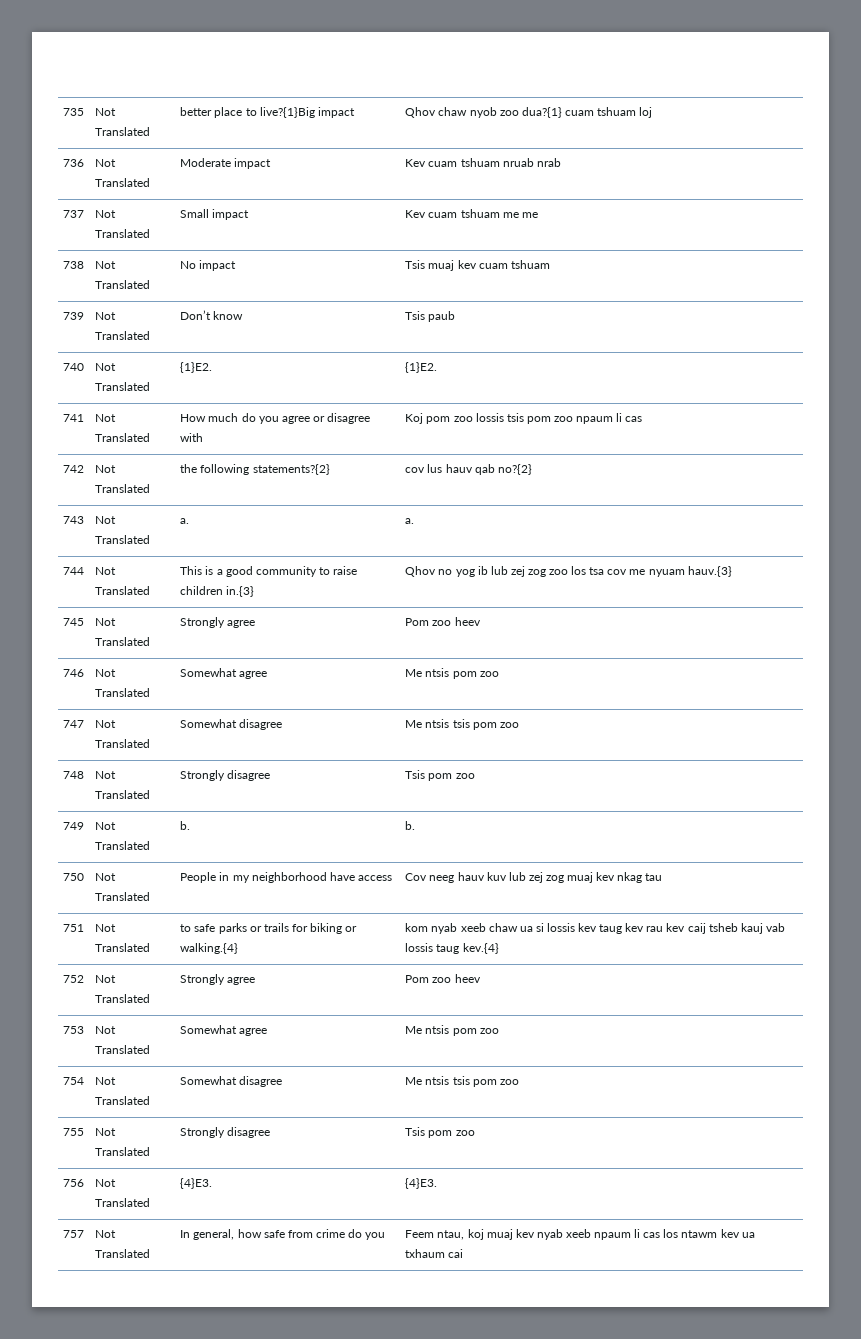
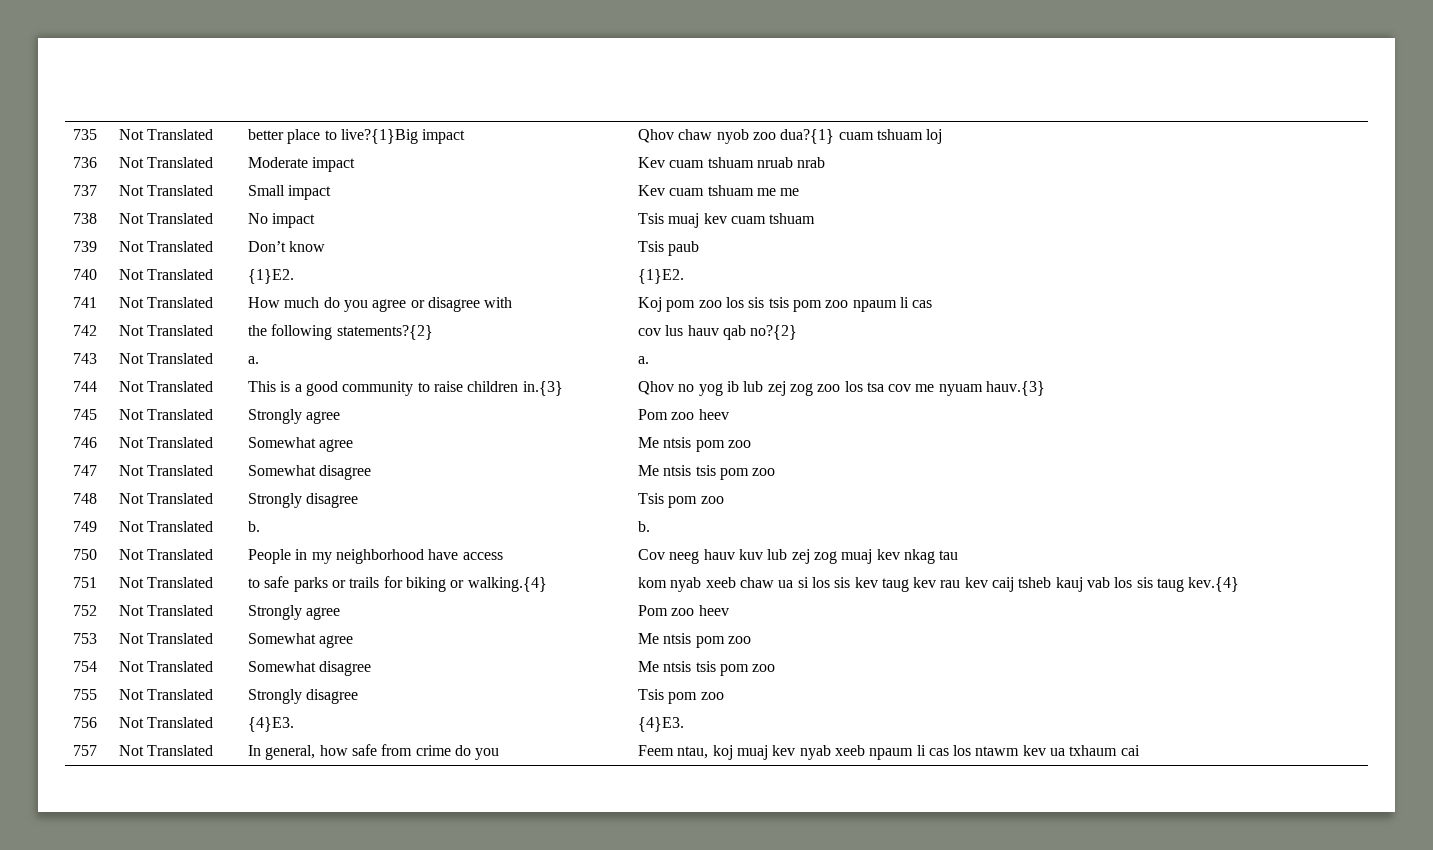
- 741 | Not Translated | How much do you agree or disagree with | Koj pom zoo lossis tsis pom zoo npaum li cas
+ 741 | Not Translated | How much do you agree or disagree with | Koj pom zoo los sis tsis pom zoo npaum li cas
- 751 | Not Translated | to safe parks or trails for biking or walking.{4} | kom nyab xeeb chaw ua si lossis kev taug kev rau kev caij tsheb kauj vab lossis taug kev.{4}
+ 751 | Not Translated | to safe parks or trails for biking or walking.{4} | kom nyab xeeb chaw ua si los sis kev taug kev rau kev caij tsheb kauj vab los sis taug kev.{4}

